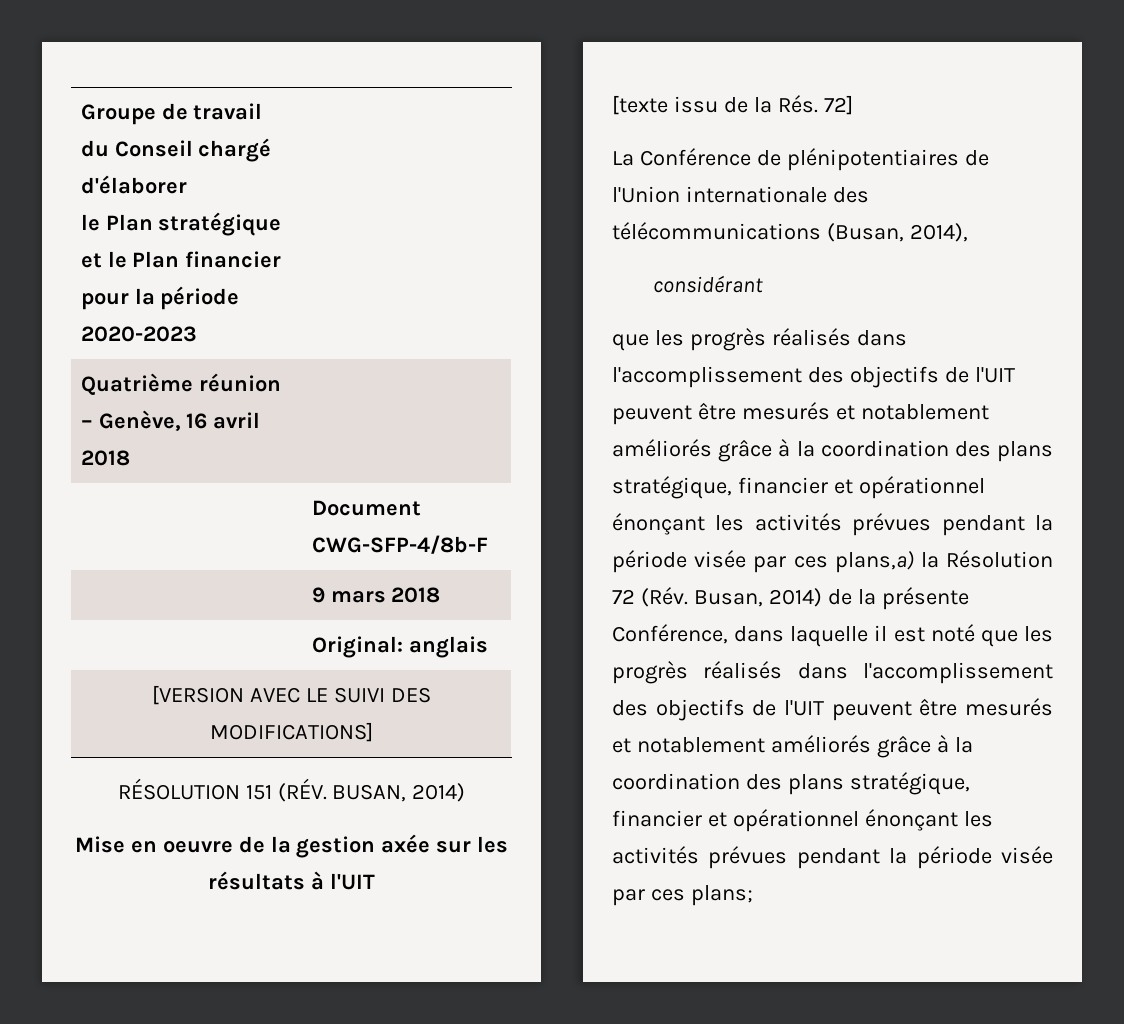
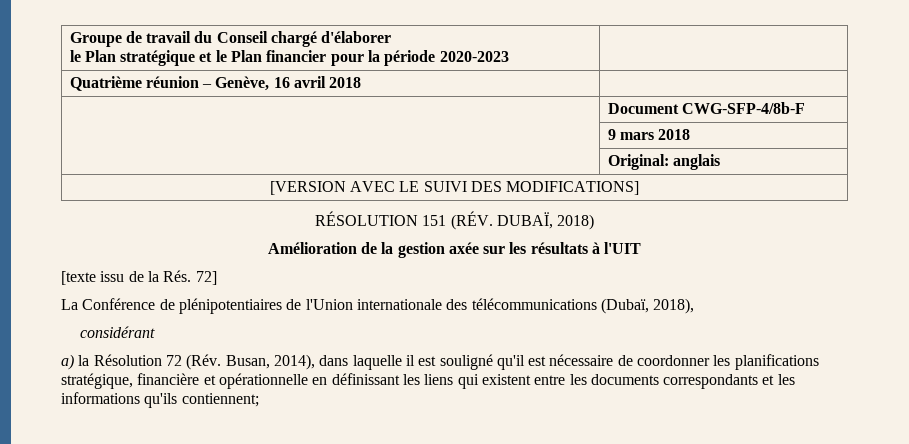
- RÉSOLUTION 151 (RÉV. BUSAN, 2014)
- Mise en oeuvre de la gestion axée sur les résultats à l'UIT
+ RÉSOLUTION 151 (RÉV. DUBAÏ, 2018)
+ Amélioration de la gestion axée sur les résultats à l'UIT
- La Conférence de plénipotentiaires de l'Union internationale des télécommunications (Busan, 2014),
+ La Conférence de plénipotentiaires de l'Union internationale des télécommunications (Dubaï, 2018),
- que les progrès réalisés dans l'accomplissement des objectifs de l'UIT peuvent être mesurés et notablement améliorés grâce à la coordination des plans stratégique, financier et opérationnel énonçant les activités prévues pendant la période visée par ces plans,a) la Résolution 72 (Rév. Busan, 2014) de la présente Conférence, dans laquelle il est noté que les progrès réalisés dans l'accomplissement des objectifs de l'UIT peuvent être mesurés et notablement améliorés grâce à la coordination des plans stratégique, financier et opérationnel énonçant les activités prévues pendant la période visée par ces plans;
+ a) la Résolution 72 (Rév. Busan, 2014), dans laquelle il est souligné qu'il est nécessaire de coordonner les planifications stratégique, financière et opérationnelle en définissant les liens qui existent entre les documents correspondants et les informations qu'ils contiennent;

